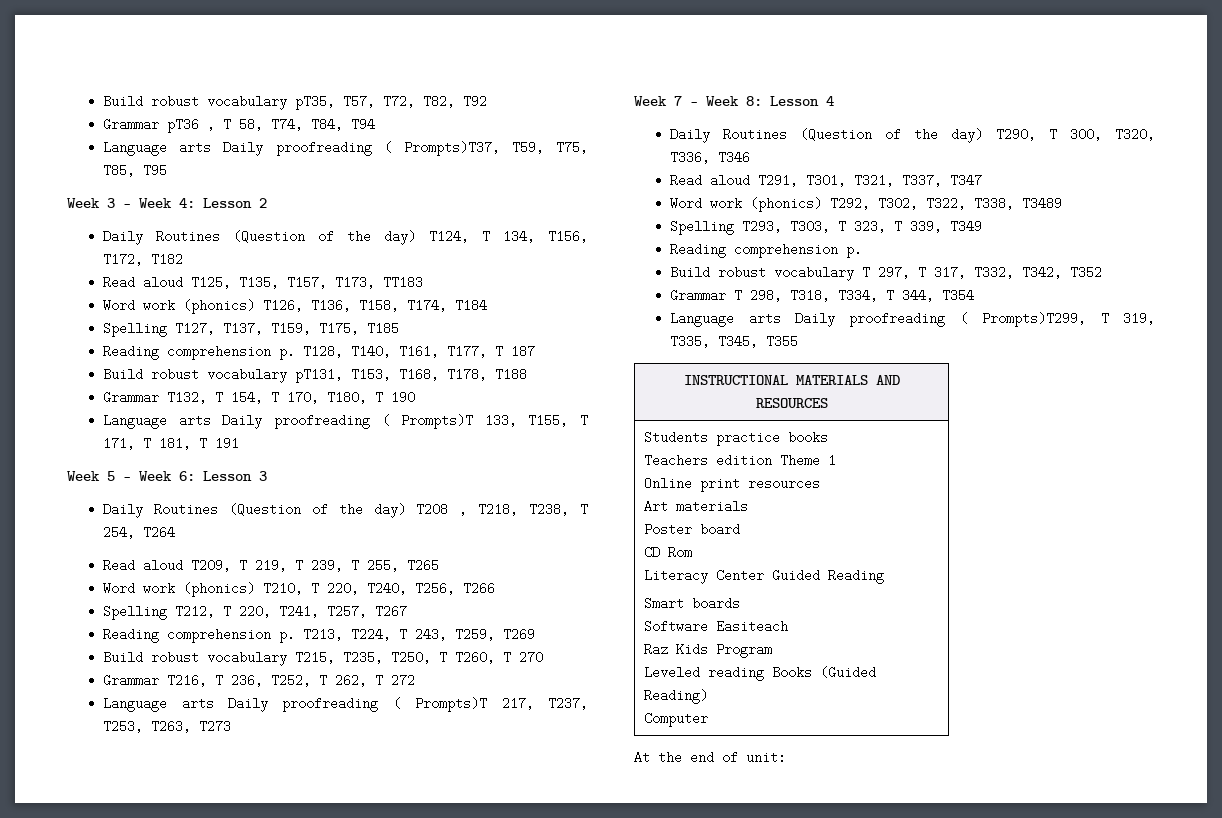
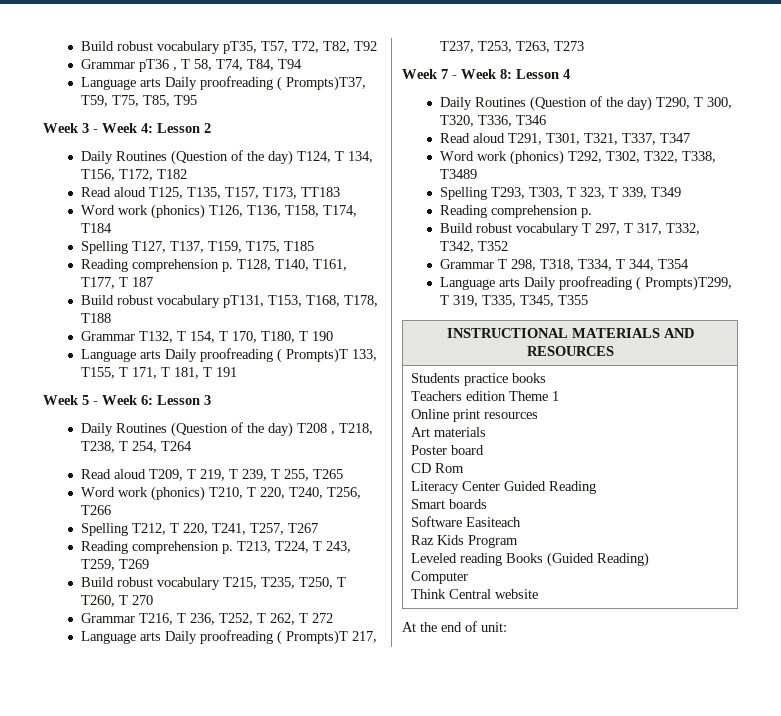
  Students practice books
  Teachers edition Theme 1
  Online print resources
  Art materials
  Poster board
  CD Rom
  Literacy Center Guided Reading
  Smart boards
  Software Easiteach
  Raz Kids Program
  Leveled reading Books (Guided Reading)
  Computer
+ Think Central website

